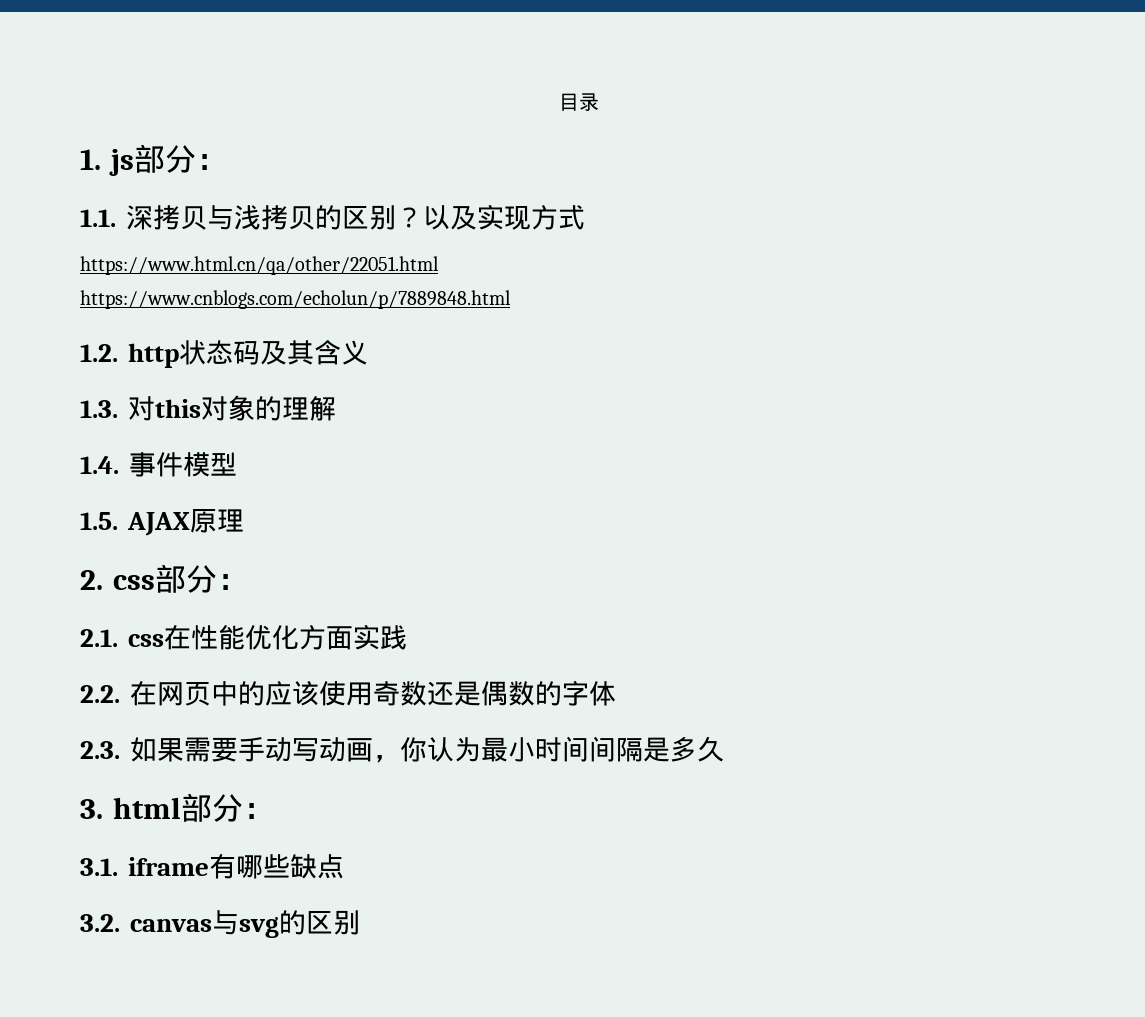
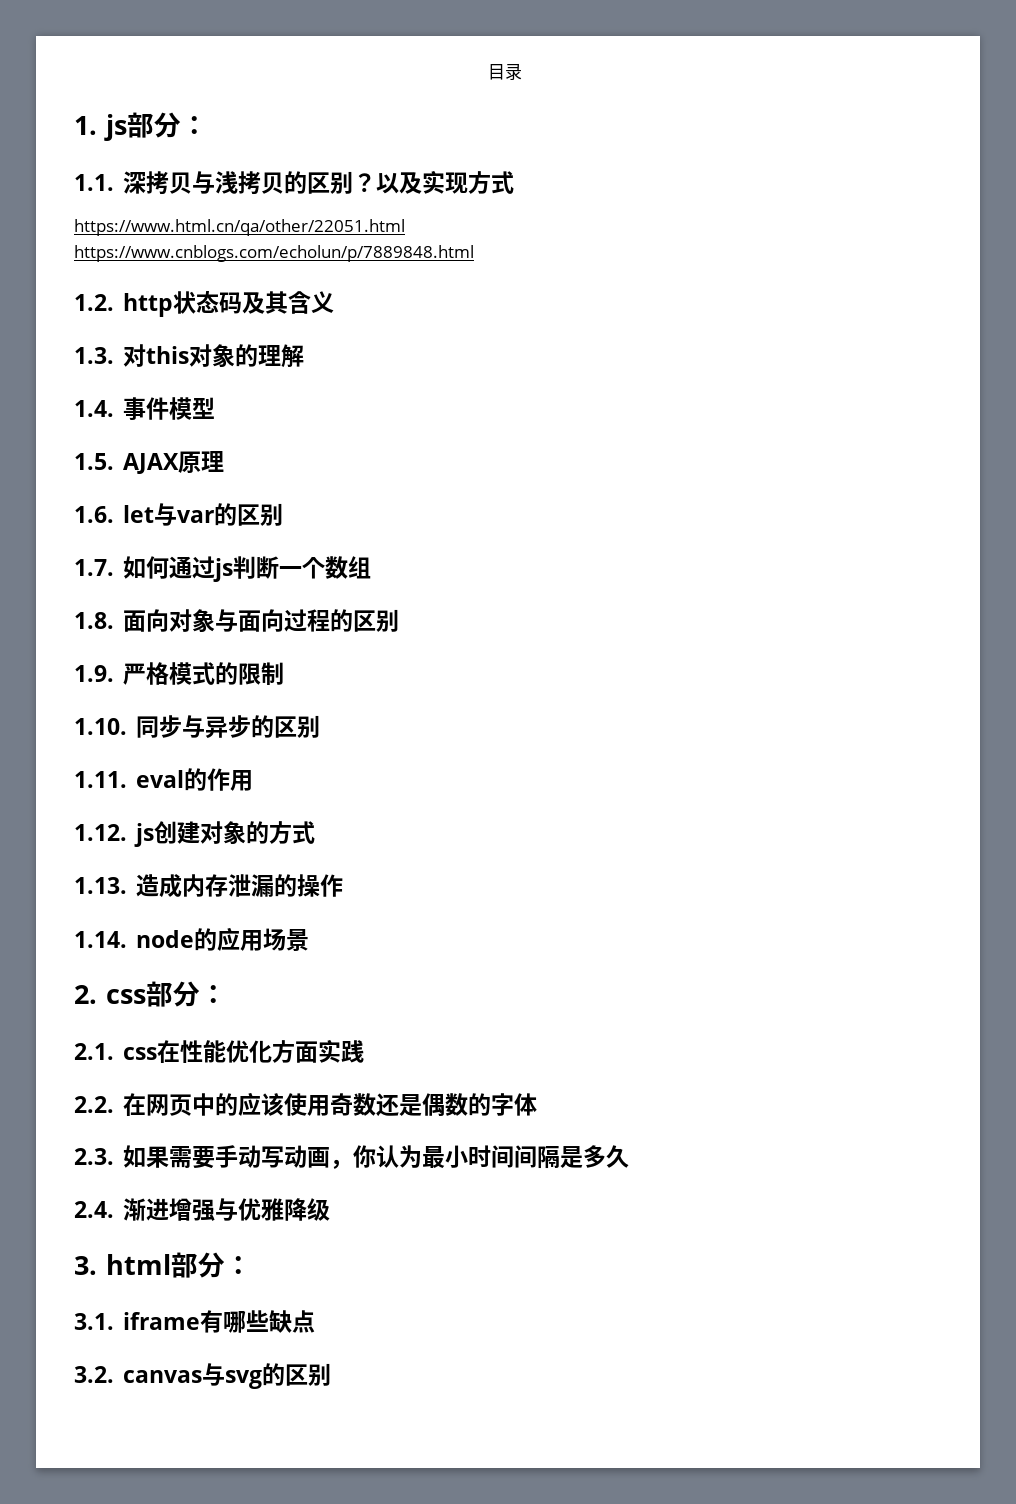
+ 1.6. let与var的区别
+ 1.7.如何通过js判断一个数组
+ 1.8.面向对象与面向过程的区别
+ 1.9.严格模式的限制
+ 1.10.同步与异步的区别
+ 1.11. eval的作用
+ 1.12. js创建对象的方式
+ 1.13.造成内存泄漏的操作
+ 1.14. node的应用场景
+ 2.4.渐进增强与优雅降级

